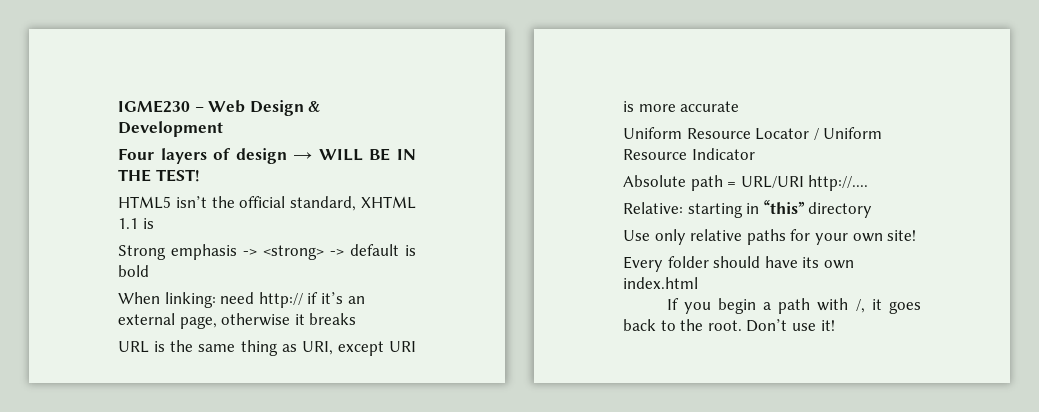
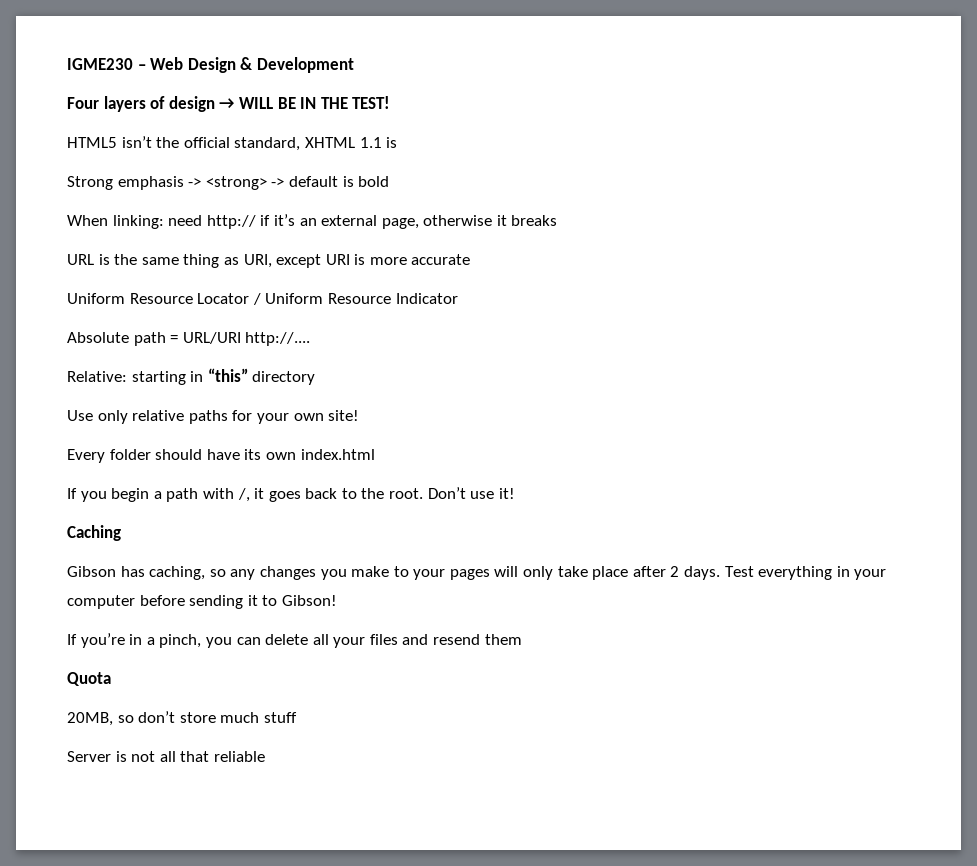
+ Caching
+ Gibson has caching, so any changes you make to your pages will only take place after 2 days. Test everything in your computer before sending it to Gibson!
+ If you’re in a pinch, you can delete all your files and resend them
+ Quota
+ 20MB, so don’t store much stuff
+ Server is not all that reliable

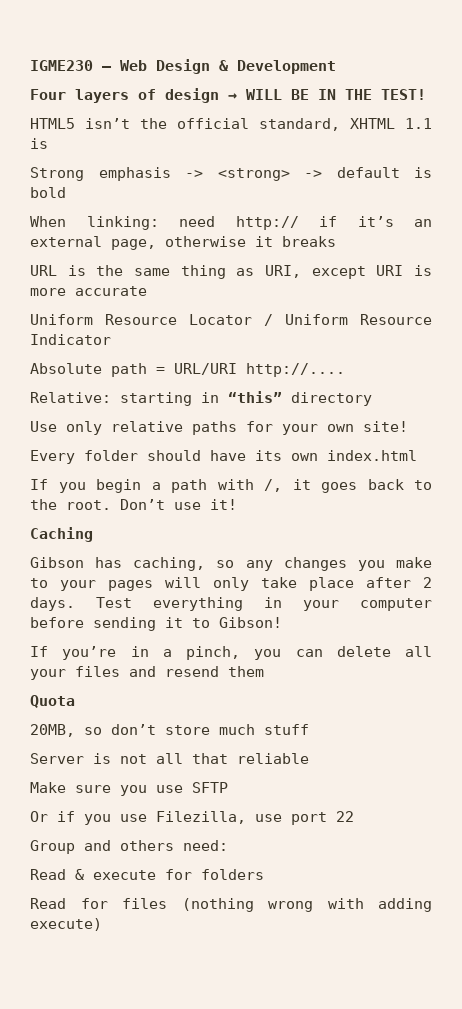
+ Make sure you use SFTP
+ Or if you use Filezilla, use port 22
+ Group and others need:
+ Read & execute for folders
+ Read for files (nothing wrong with adding execute)

